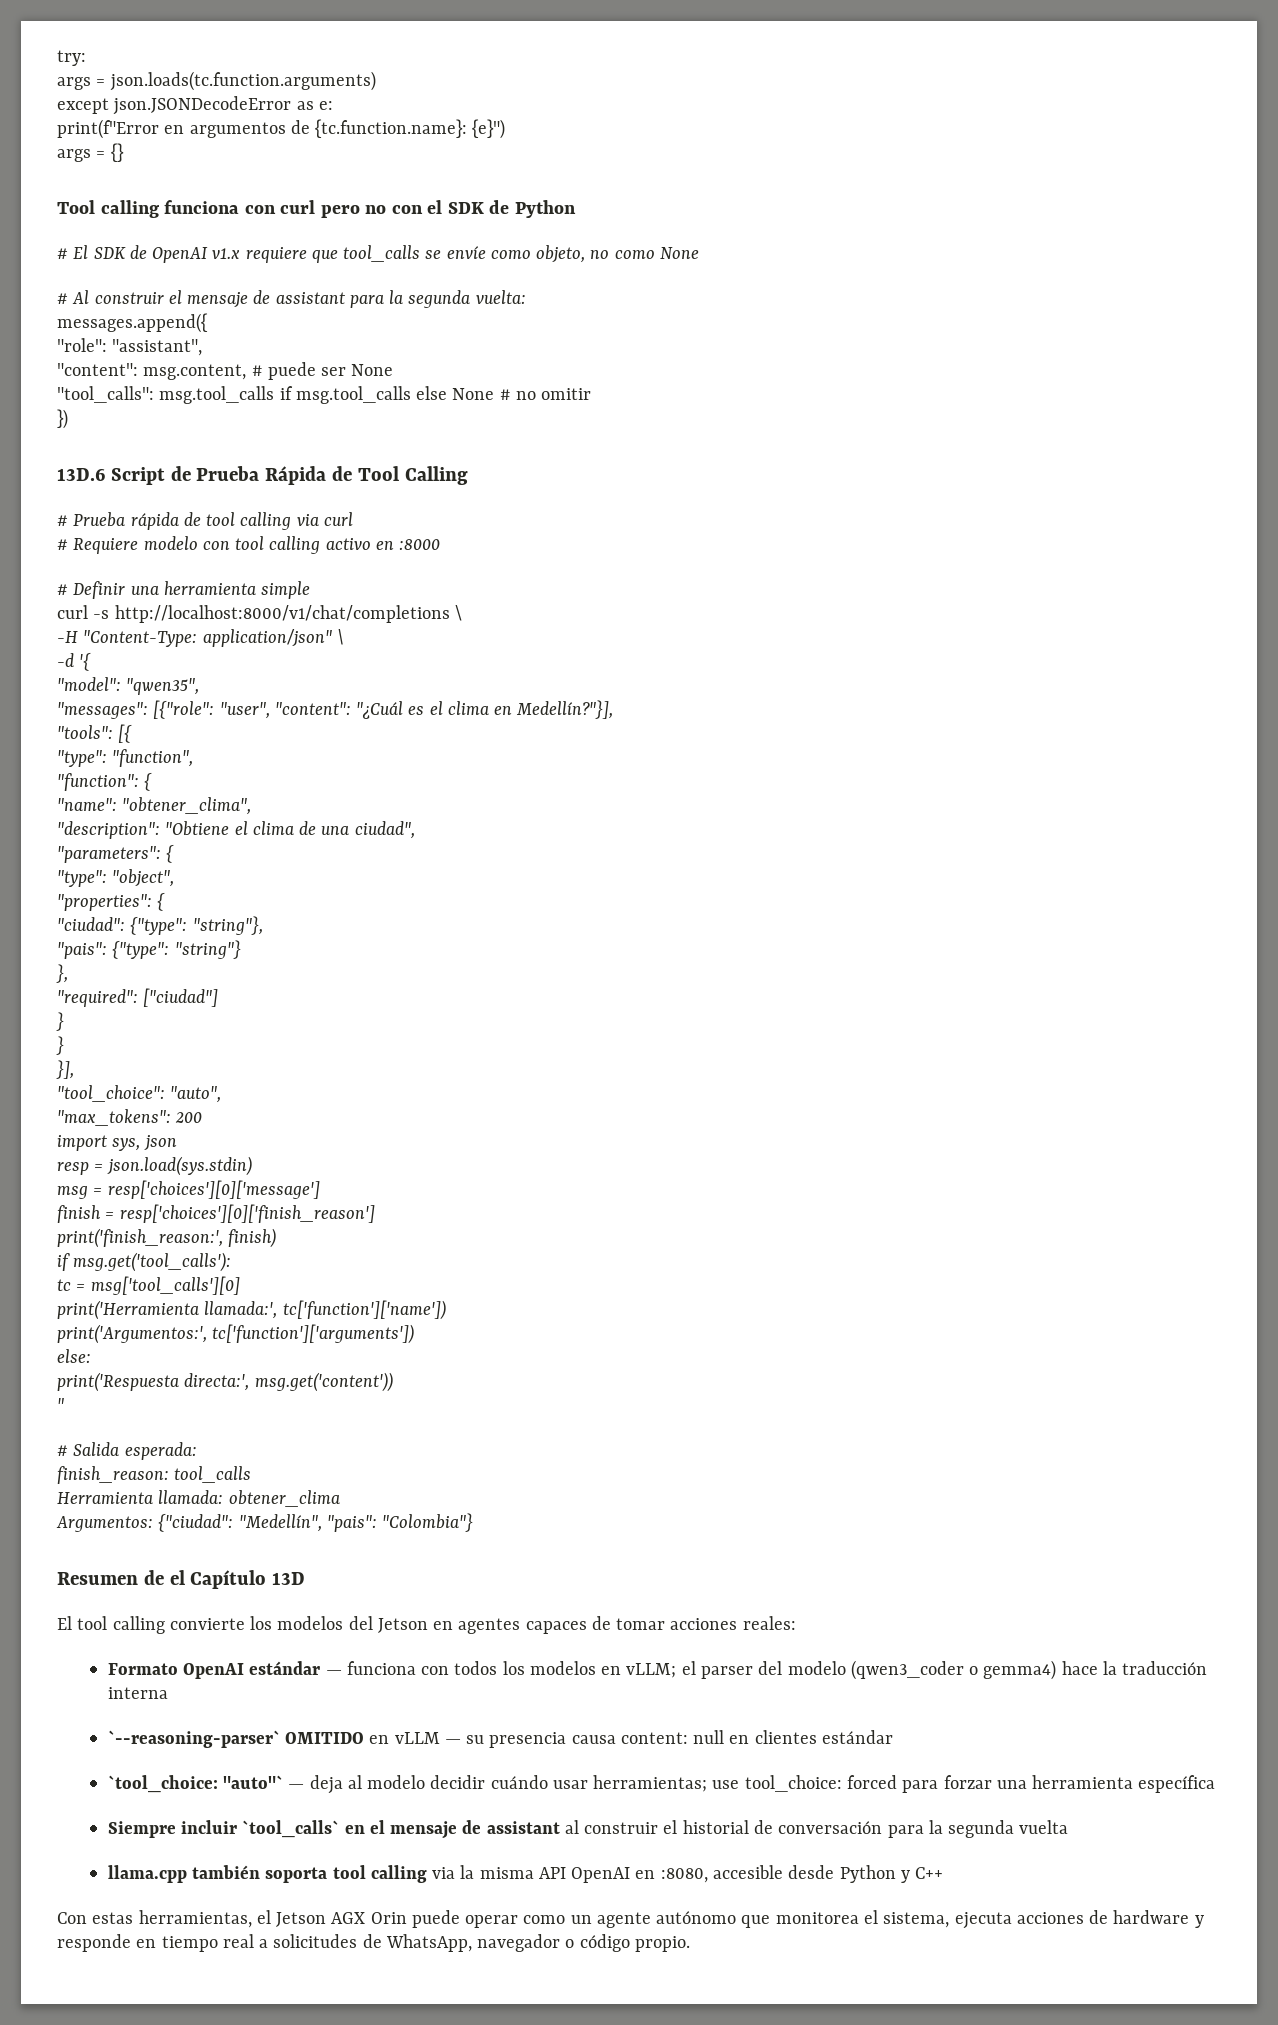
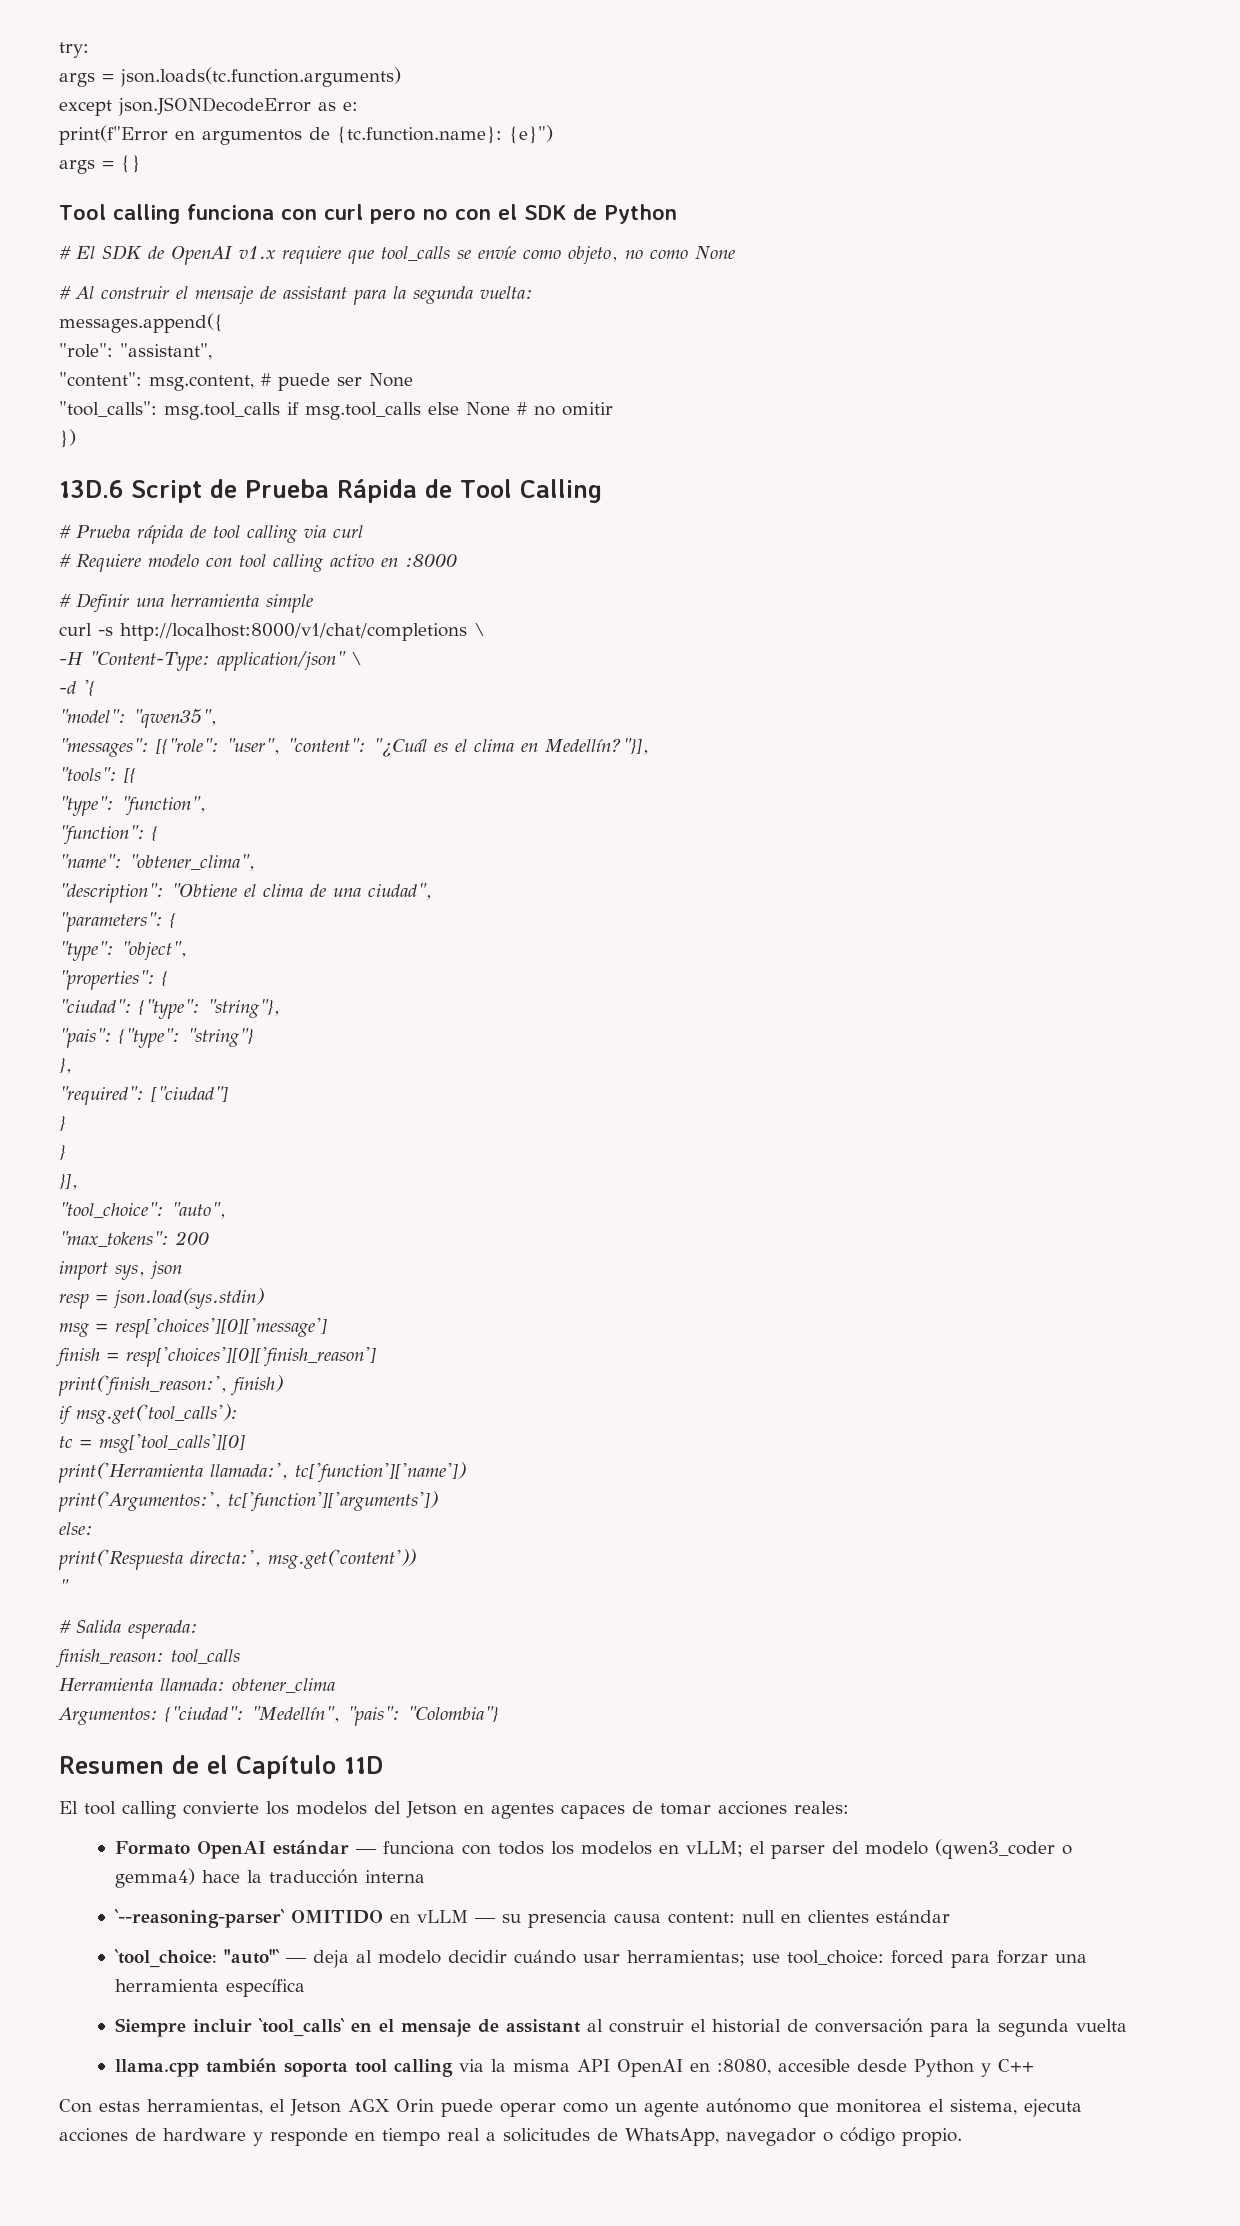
- Resumen de el Capítulo 13D
+ Resumen de el Capítulo 11D

